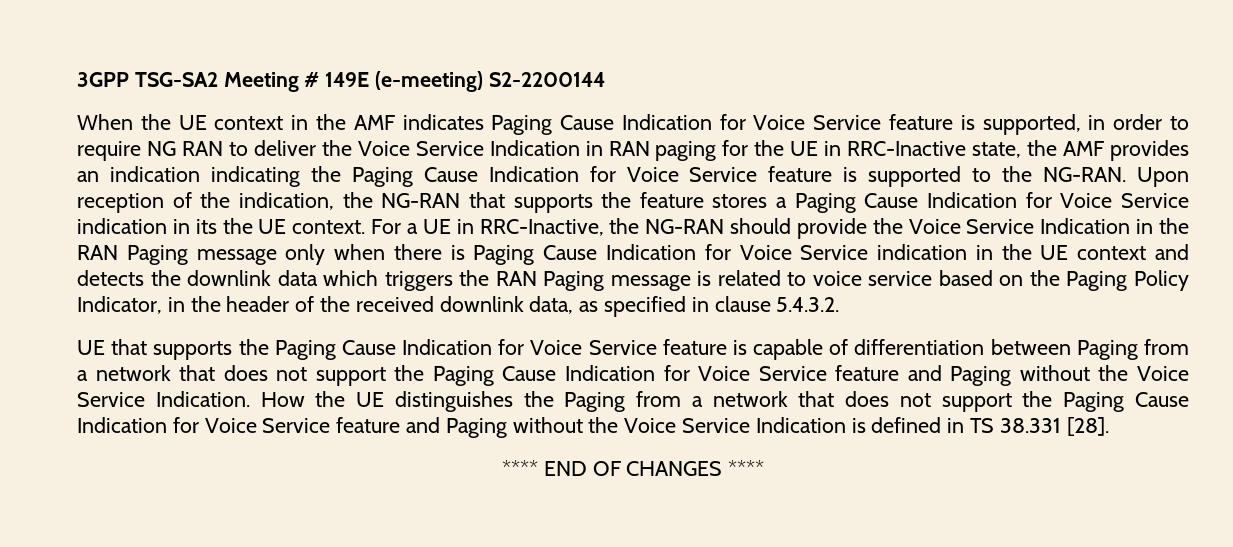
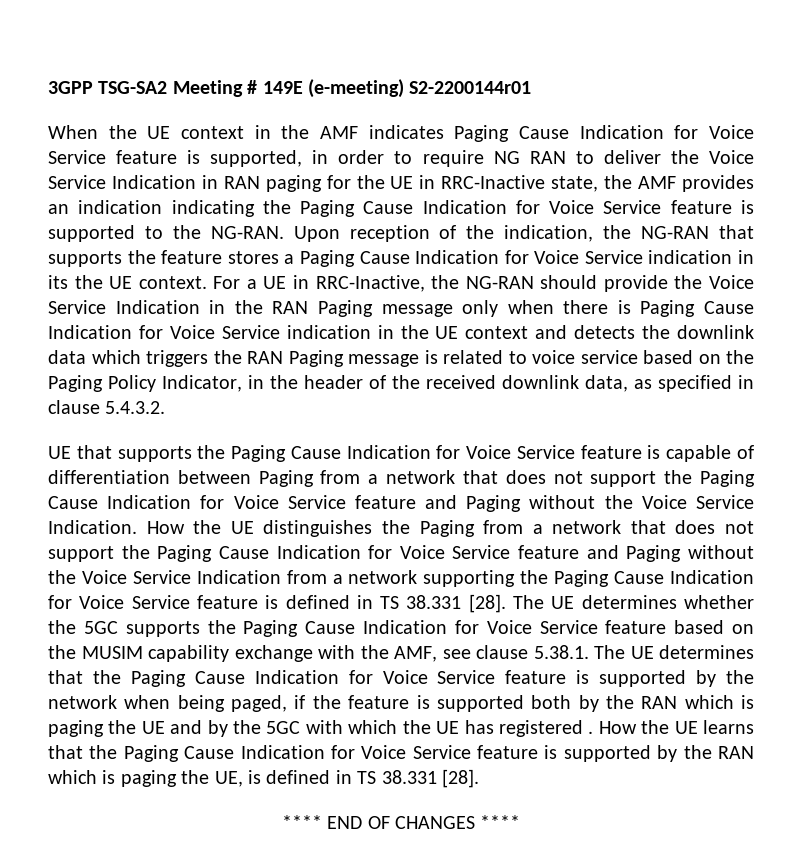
- 3GPP TSG-SA2 Meeting # 149E (e-meeting) S2-2200144
+ 3GPP TSG-SA2 Meeting # 149E (e-meeting) S2-2200144r01
- How the UE distinguishes the Paging from a network that does not support the Paging Cause Indication for Voice Service feature and Paging without the Voice Service Indication is defined in TS 38.331 [28].
+ How the UE distinguishes the Paging from a network that does not support the Paging Cause Indication for Voice Service feature and Paging without the Voice Service Indication from a network supporting the Paging Cause Indication for Voice Service feature is defined in TS 38.331 [28]. The UE determines whether the 5GC supports the Paging Cause Indication for Voice Service feature based on the MUSIM capability exchange with the AMF, see clause 5.38.1. The UE determines that the Paging Cause Indication for Voice Service feature is supported by the network when being paged, if the feature is supported both by the RAN which is paging the UE and by the 5GC with which the UE has registered . How the UE learns that the Paging Cause Indication for Voice Service feature is supported by the RAN which is paging the UE, is defined in TS 38.331 [28].

